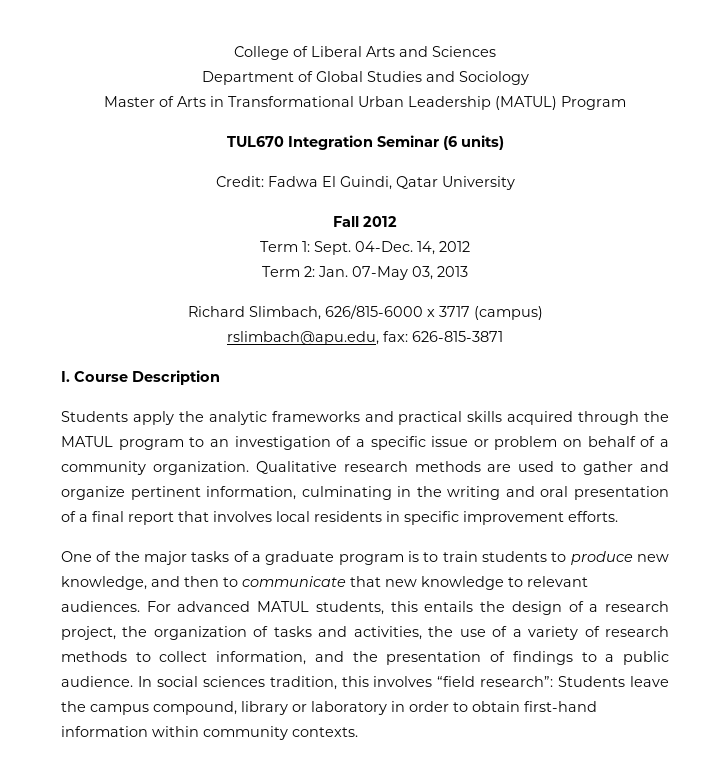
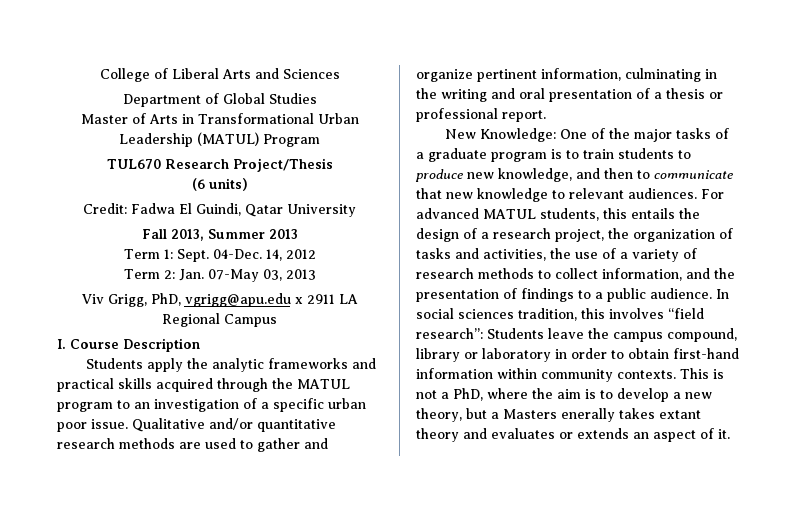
- Department of Global Studies and Sociology
+ Department of Global Studies
- TUL670 Integration Seminar (6 units)
+ TUL670 Research Project/Thesis
+ (6 units)
- Fall 2012
+ Fall 2013, Summer 2013
- Richard Slimbach, 626/815-6000 x 3717 (campus)
- rslimbach@apu.edu, fax: 626-815-3871
+ Viv Grigg, PhD, vgrigg@apu.edu x 2911 LA Regional Campus
- Students apply the analytic frameworks and practical skills acquired through the MATUL program to an investigation of a specific issue or problem on behalf of a community organization. Qualitative research methods are used to gather and organize pertinent information, culminating in the writing and oral presentation of a final report that involves local residents in specific improvement efforts.
- One of the major tasks of a graduate program is to train students to produce new knowledge, and then to communicate that new knowledge to relevant audiences.
+ Students apply the analytic frameworks and practical skills acquired through the MATUL program to an investigation of a specific urban poor issue. Qualitative and/or quantitative research methods are used to gather and organize pertinent information, culminating in the writing and oral presentation of a thesis or professional report.
+ New Knowledge: One of the major tasks of a graduate program is to train students to produce new knowledge, and then to communicate that new knowledge to relevant audiences.
+ This is not a PhD, where the aim is to develop a new theory, but a Masters enerally takes extant theory and evaluates or extends an aspect of it.

